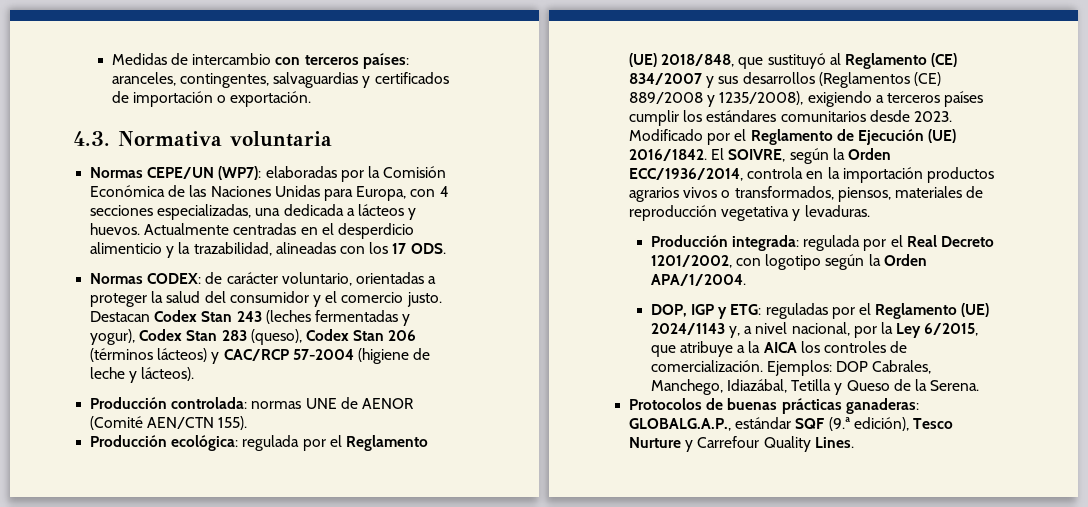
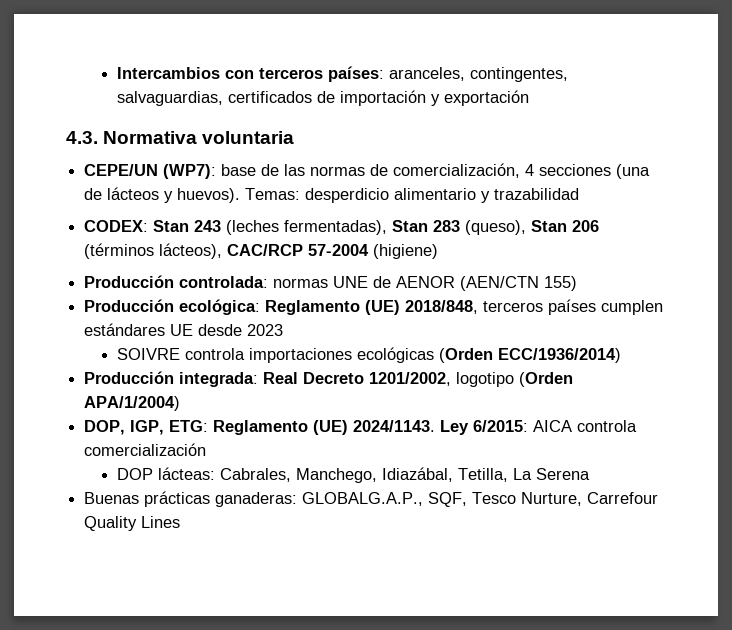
- Medidas de intercambio con terceros países: aranceles, contingentes, salvaguardias y certificados de importación o exportación.
+ Intercambios con terceros países: aranceles, contingentes, salvaguardias, certificados de importación y exportación
- Normas CEPE/UN (WP7): elaboradas por la Comisión Económica de las Naciones Unidas para Europa, con 4 secciones especializadas, una dedicada a lácteos y huevos. Actualmente centradas en el desperdicio alimenticio y la trazabilidad, alineadas con los 17 ODS.
- Normas CODEX: de carácter voluntario, orientadas a proteger la salud del consumidor y el comercio justo. Destacan Codex Stan 243 (leches fermentadas y yogur), Codex Stan 283 (queso), Codex Stan 206 (términos lácteos) y CAC/RCP 57-2004 (higiene de leche y lácteos).
+ CEPE/UN (WP7): base de las normas de comercialización, 4 secciones (una de lácteos y huevos). Temas: desperdicio alimentario y trazabilidad
+ CODEX: Stan 243 (leches fermentadas), Stan 283 (queso), Stan 206 (términos lácteos), CAC/RCP 57-2004 (higiene)
- Producción controlada: normas UNE de AENOR (Comité AEN/CTN 155).
+ Producción controlada: normas UNE de AENOR (AEN/CTN 155)
- Producción ecológica: regulada por el Reglamento (UE) 2018/848, que sustituyó al Reglamento (CE) 834/2007 y sus desarrollos (Reglamentos (CE) 889/2008 y 1235/2008), exigiendo a terceros países cumplir los estándares comunitarios desde 2023. Modificado por el Reglamento de Ejecución (UE) 2016/1842. El SOIVRE, según la Orden ECC/1936/2014, controla en la importación productos agrarios vivos o transformados, piensos, materiales de reproducción vegetativa y levaduras.
- Producción integrada: regulada por el Real Decreto 1201/2002, con logotipo según la Orden APA/1/2004.
- DOP, IGP y ETG: reguladas por el Reglamento (UE) 2024/1143 y, a nivel nacional, por la Ley 6/2015, que atribuye a la AICA los controles de comercialización. Ejemplos: DOP Cabrales, Manchego, Idiazábal, Tetilla y Queso de la Serena.
- Protocolos de buenas prácticas ganaderas: GLOBALG.A.P., estándar SQF (9.ª edición), Tesco Nurture y Carrefour Quality Lines.
+ Producción ecológica: Reglamento (UE) 2018/848, terceros países cumplen estándares UE desde 2023
+ SOIVRE controla importaciones ecológicas (Orden ECC/1936/2014)
+ Producción integrada: Real Decreto 1201/2002, logotipo (Orden APA/1/2004)
+ DOP, IGP, ETG: Reglamento (UE) 2024/1143. Ley 6/2015: AICA controla comercialización
+ DOP lácteas: Cabrales, Manchego, Idiazábal, Tetilla, La Serena
+ Buenas prácticas ganaderas: GLOBALG.A.P., SQF, Tesco Nurture, Carrefour Quality Lines

